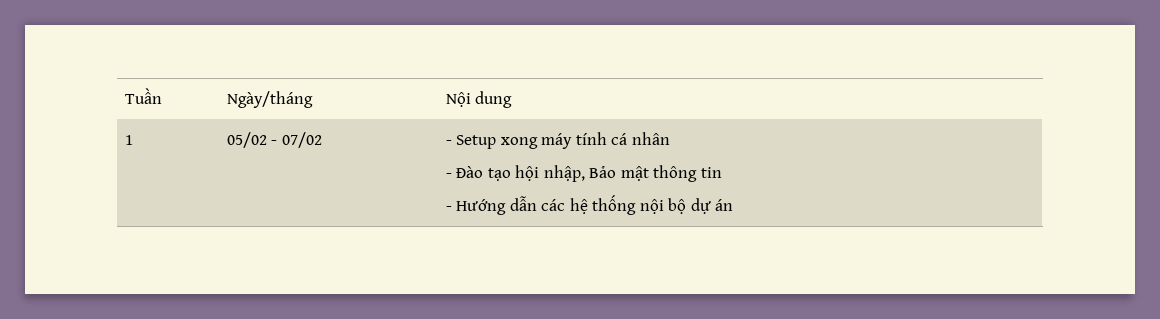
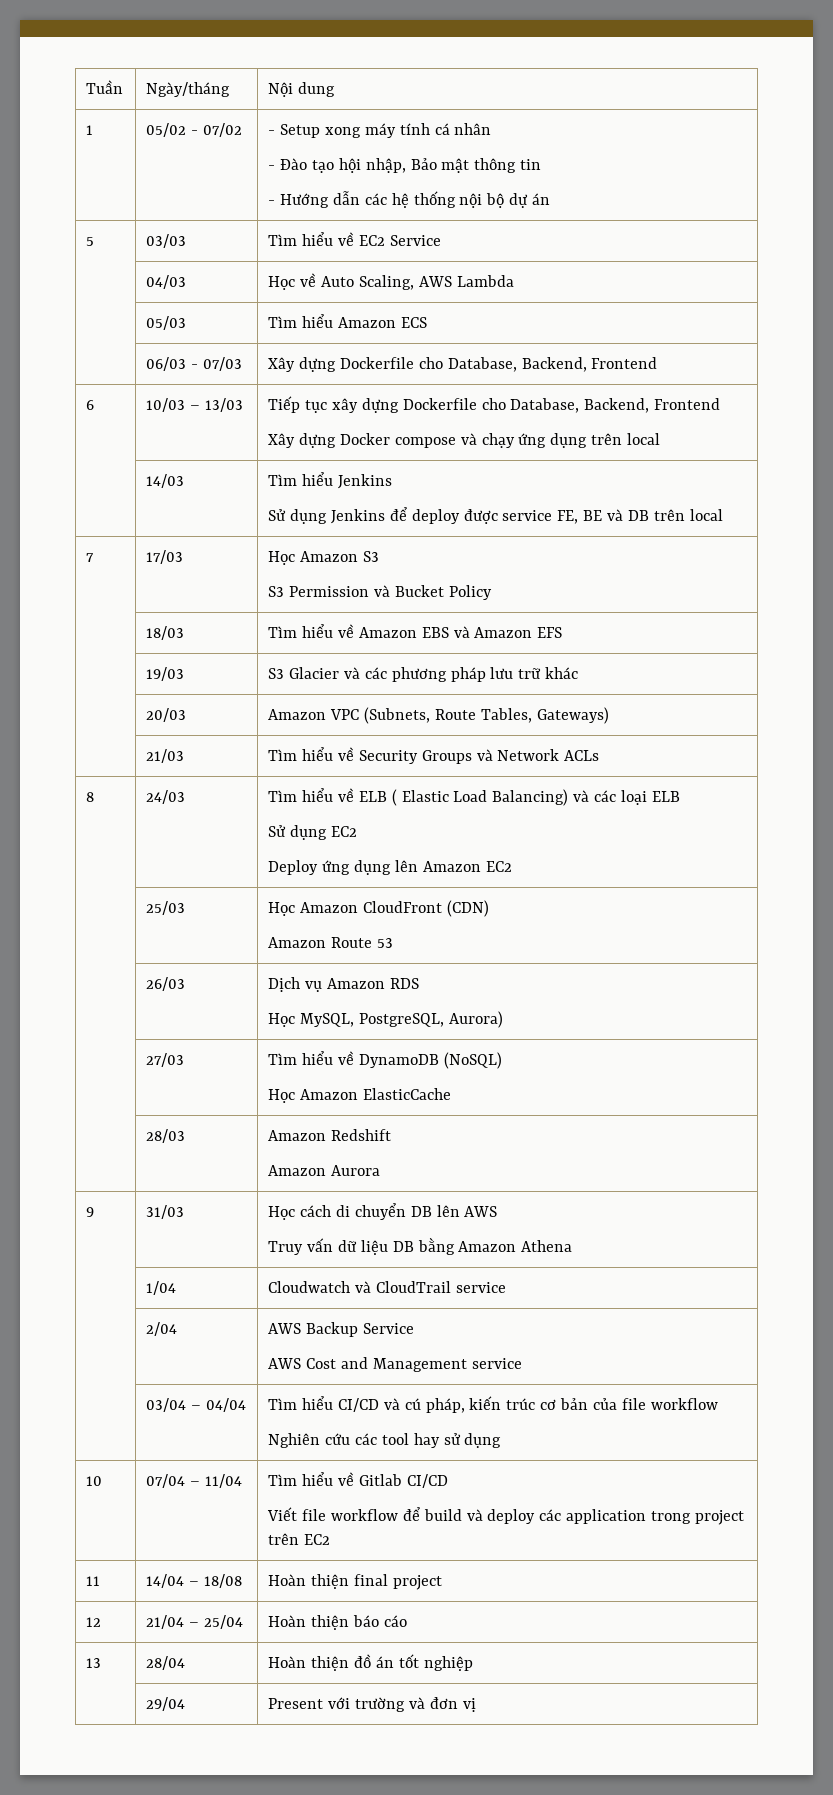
+ 5 | 03/03 | Tìm hiểu về EC2 Service
+ | 04/03 | Học về Auto Scaling, AWS Lambda
+ | 05/03 | Tìm hiểu Amazon ECS
+ | 06/03 - 07/03 | Xây dựng Dockerfile cho Database, Backend, Frontend
+ 6 | 10/03 – 13/03 | Tiếp tục xây dựng Dockerfile cho Database, Backend, Frontend
+ Xây dựng Docker compose và chạy ứng dụng trên local
+ | 14/03 | Tìm hiểu Jenkins
+ Sử dụng Jenkins để deploy được service FE, BE và DB trên local
+ 7 | 17/03 | Học Amazon S3
+ S3 Permission và Bucket Policy
+ | 18/03 | Tìm hiểu về Amazon EBS và Amazon EFS
+ | 19/03 | S3 Glacier và các phương pháp lưu trữ khác
+ | 20/03 | Amazon VPC (Subnets, Route Tables, Gateways)
+ | 21/03 | Tìm hiểu về Security Groups và Network ACLs
+ 8 | 24/03 | Tìm hiểu về ELB ( Elastic Load Balancing) và các loại ELB
+ Sử dụng EC2
+ Deploy ứng dụng lên Amazon EC2
+ | 25/03 | Học Amazon CloudFront (CDN)
+ Amazon Route 53
+ | 26/03 | Dịch vụ Amazon RDS
+ Học MySQL, PostgreSQL, Aurora)
+ | 27/03 | Tìm hiểu về DynamoDB (NoSQL)
+ Học Amazon ElasticCache
+ | 28/03 | Amazon Redshift
+ Amazon Aurora
+ 9 | 31/03 | Học cách di chuyển DB lên AWS
+ Truy vấn dữ liệu DB bằng Amazon Athena
+ | 1/04 | Cloudwatch và CloudTrail service
+ | 2/04 | AWS Backup Service
+ AWS Cost and Management service
+ | 03/04 – 04/04 | Tìm hiểu CI/CD và cú pháp, kiến trúc cơ bản của file workflow
+ Nghiên cứu các tool hay sử dụng
+ 10 | 07/04 – 11/04 | Tìm hiểu về Gitlab CI/CD
+ Viết file workflow để build và deploy các application trong project trên EC2
+ 11 | 14/04 – 18/08 | Hoàn thiện final project
+ 12 | 21/04 – 25/04 | Hoàn thiện báo cáo
+ 13 | 28/04 | Hoàn thiện đồ án tốt nghiệp
+ | 29/04 | Present với trường và đơn vị

